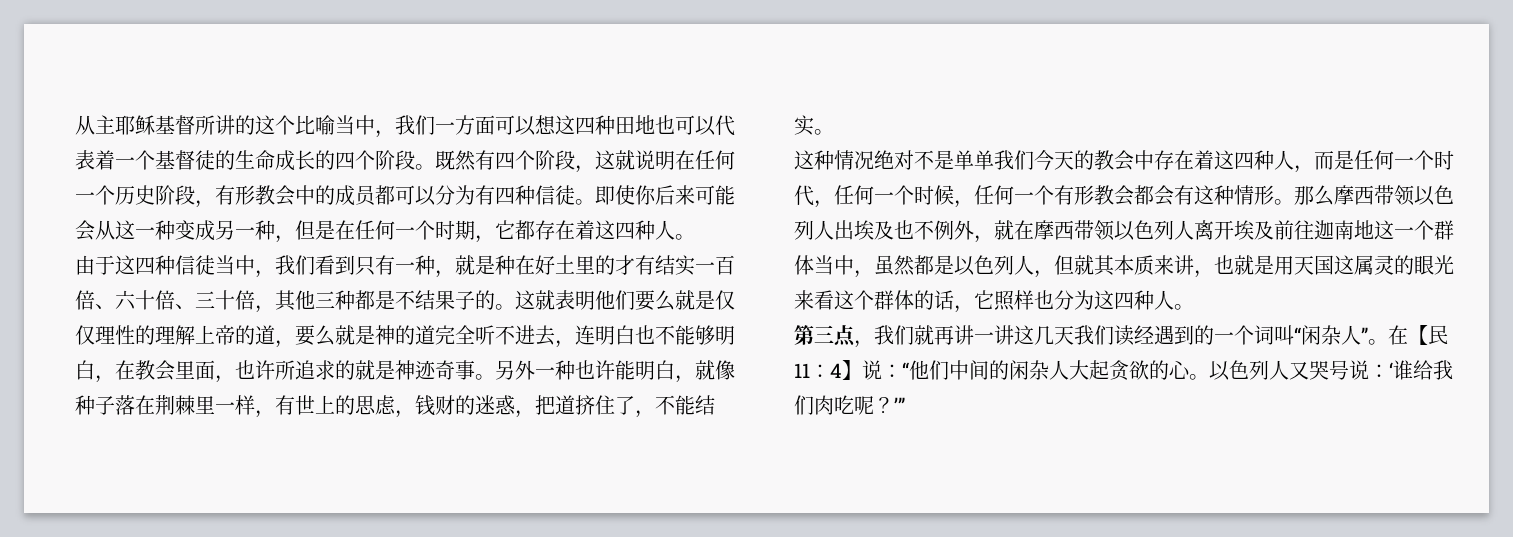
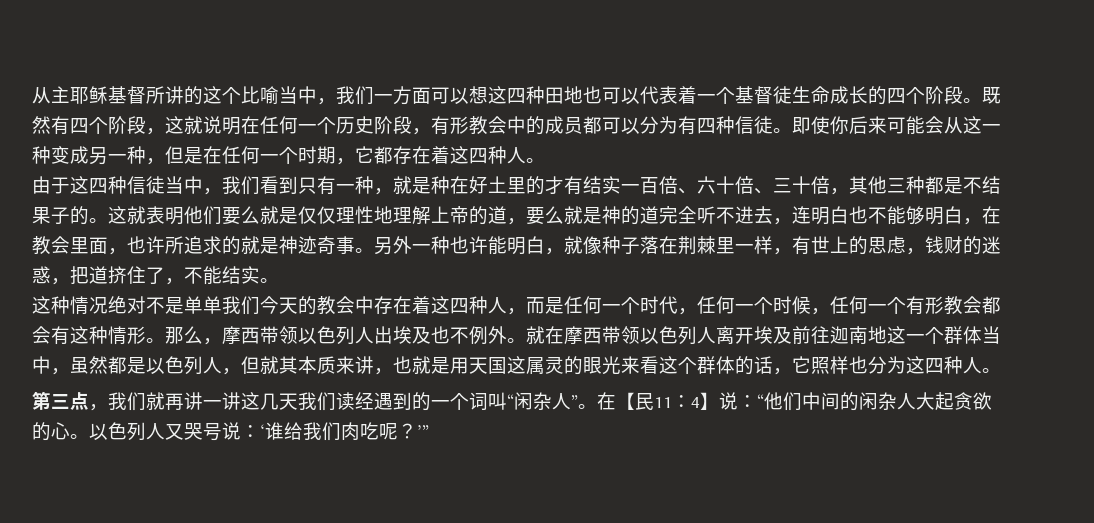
- 从主耶稣基督所讲的这个比喻当中，我们一方面可以想这四种田地也可以代表着一个基督徒的生命成长的四个阶段。
+ 从主耶稣基督所讲的这个比喻当中，我们一方面可以想这四种田地也可以代表着一个基督徒生命成长的四个阶段。
- 这就表明他们要么就是仅仅理性的理解上帝的道，要么就是神的道完全听不进去，连明白也不能够明白，在教会里面，也许所追求的就是神迹奇事。
+ 这就表明他们要么就是仅仅理性地理解上帝的道，要么就是神的道完全听不进去，连明白也不能够明白，在教会里面，也许所追求的就是神迹奇事。
- 那么摩西带领以色列人出埃及也不例外，就在摩西带领以色列人离开埃及前往迦南地这一个群体当中，虽然都是以色列人，但就其本质来讲，也就是用天国这属灵的眼光来看这个群体的话，它照样也分为这四种人。
+ 那么，摩西带领以色列人出埃及也不例外。就在摩西带领以色列人离开埃及前往迦南地这一个群体当中，虽然都是以色列人，但就其本质来讲，也就是用天国这属灵的眼光来看这个群体的话，它照样也分为这四种人。

